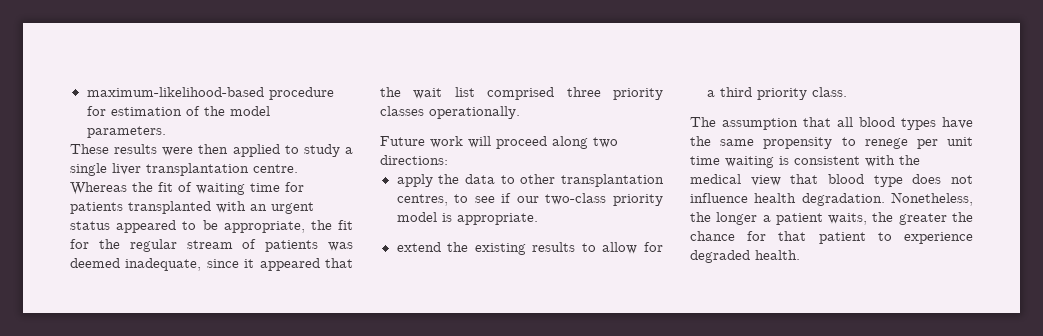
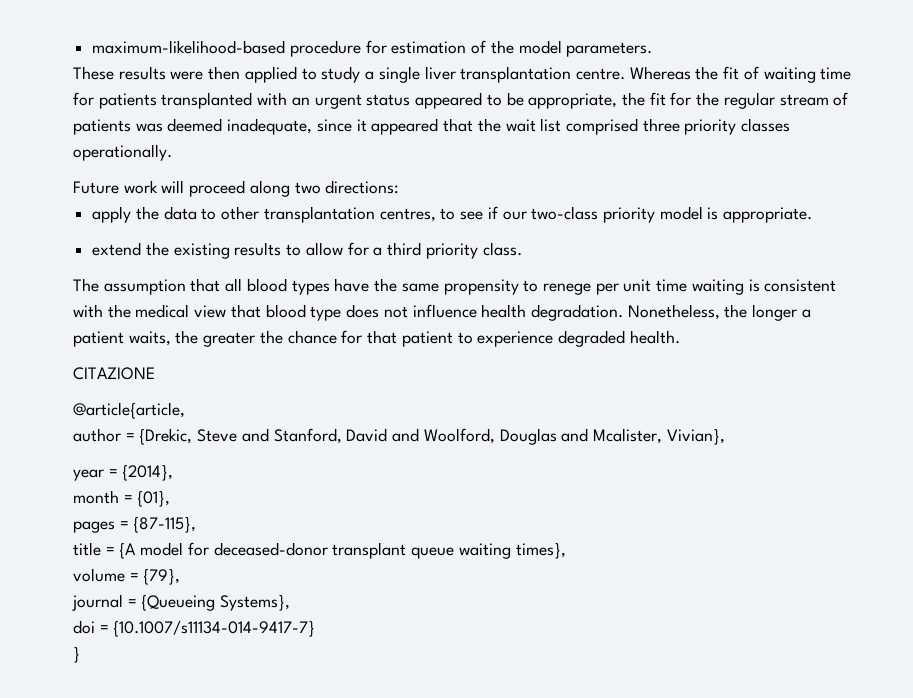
+ CITAZIONE
+ @article{article,
+ author = {Drekic, Steve and Stanford, David and Woolford, Douglas and Mcalister, Vivian},
+ year = {2014},
+ month = {01},
+ pages = {87-115},
+ title = {A model for deceased-donor transplant queue waiting times},
+ volume = {79},
+ journal = {Queueing Systems},
+ doi = {10.1007/s11134-014-9417-7}
+ }

